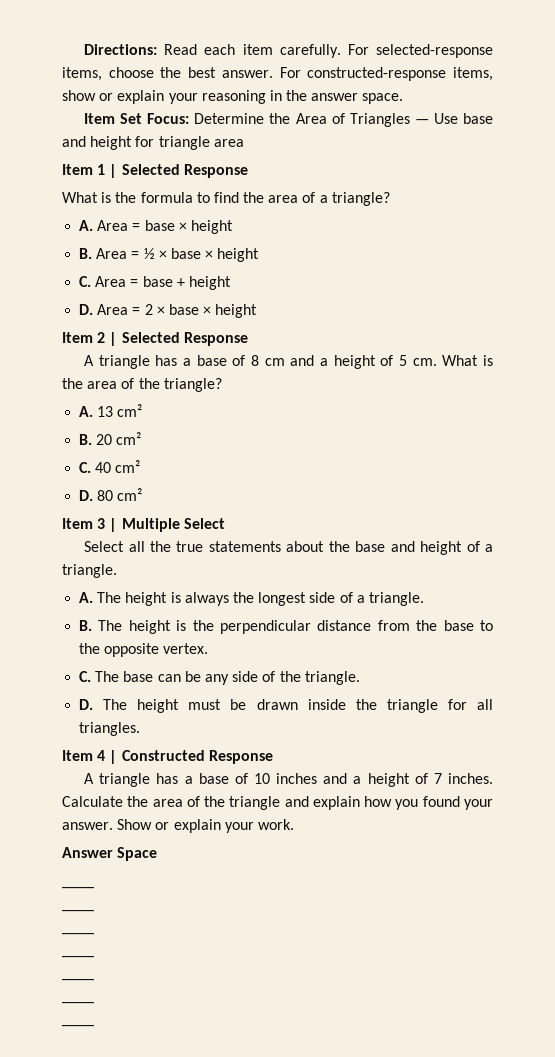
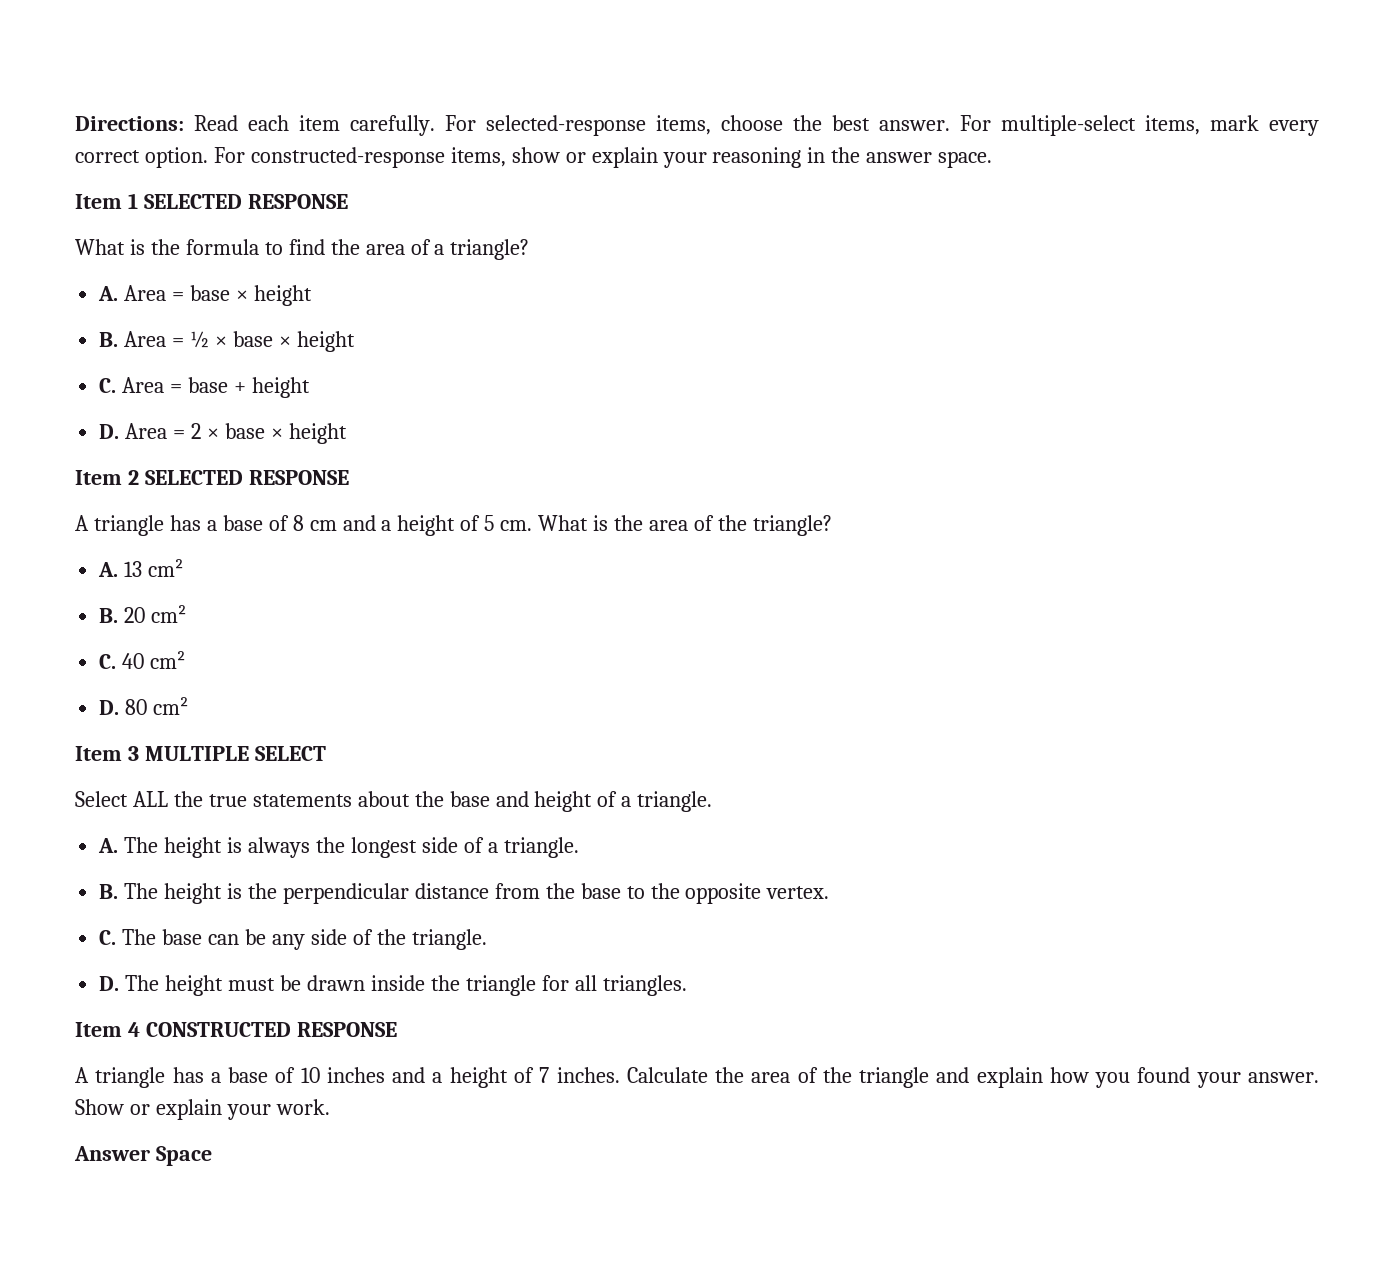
- For constructed-response items, show or explain your reasoning in the answer space.
+ For multiple-select items, mark every correct option. For constructed-response items, show or explain your reasoning in the answer space.
- Item Set Focus: Determine the Area of Triangles — Use base and height for triangle area
- Item 1 | Selected Response
+ Item 1 SELECTED RESPONSE
- Item 2 | Selected Response
+ Item 2 SELECTED RESPONSE
- Item 3 | Multiple Select
- Select all the true statements about the base and height of a triangle.
+ Item 3 MULTIPLE SELECT
+ Select ALL the true statements about the base and height of a triangle.
- Item 4 | Constructed Response
+ Item 4 CONSTRUCTED RESPONSE
  Answer Space
- ____
- ____
- ____
- ____
- ____
- ____
- ____

